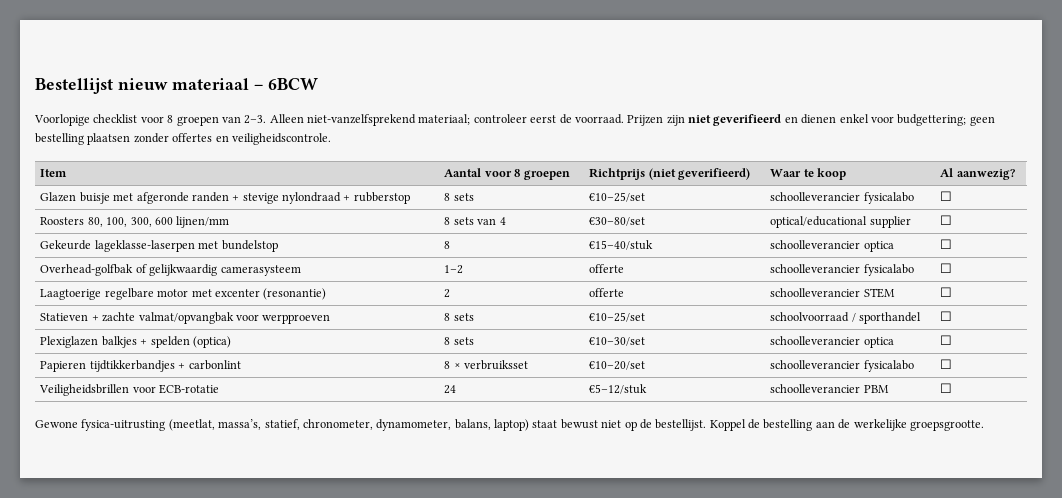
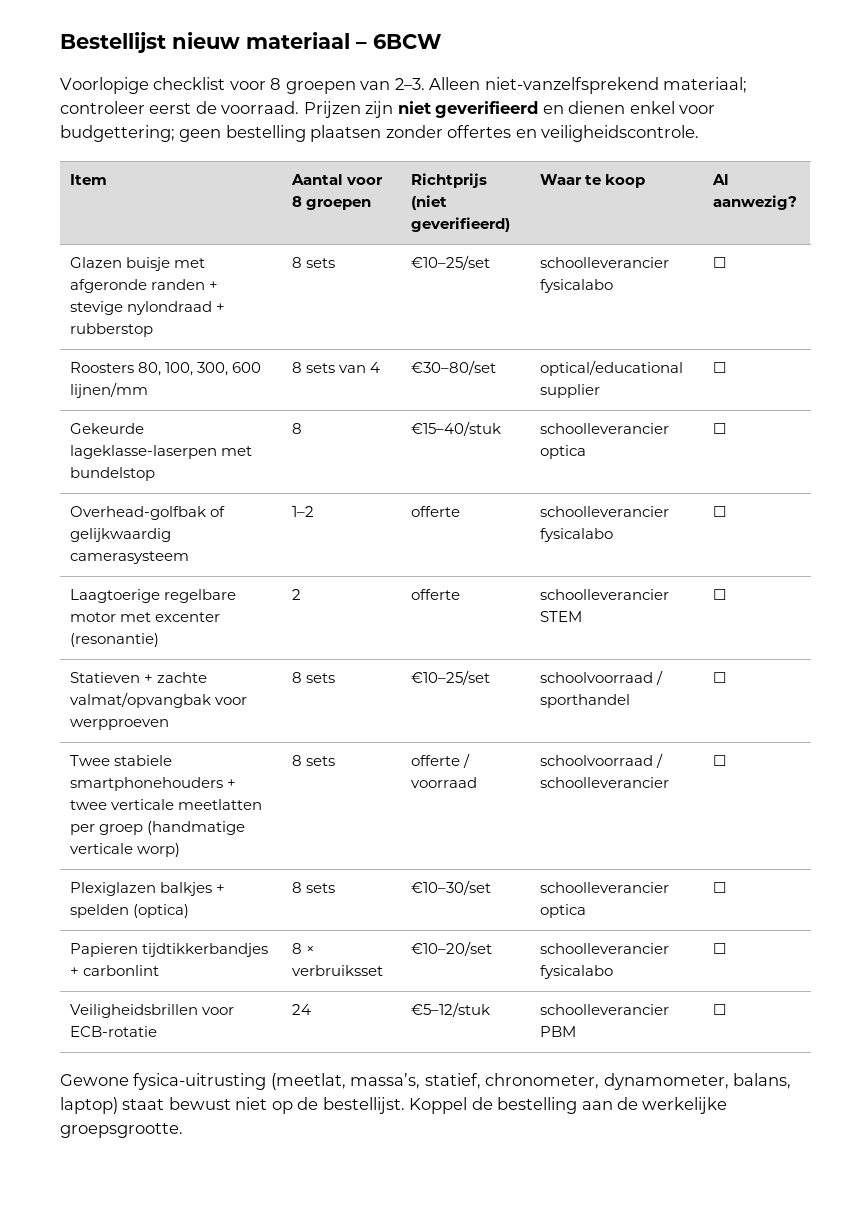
+ Twee stabiele smartphonehouders + twee verticale meetlatten per groep (handmatige verticale worp) | 8 sets | offerte / voorraad | schoolvoorraad / schoolleverancier | ☐

